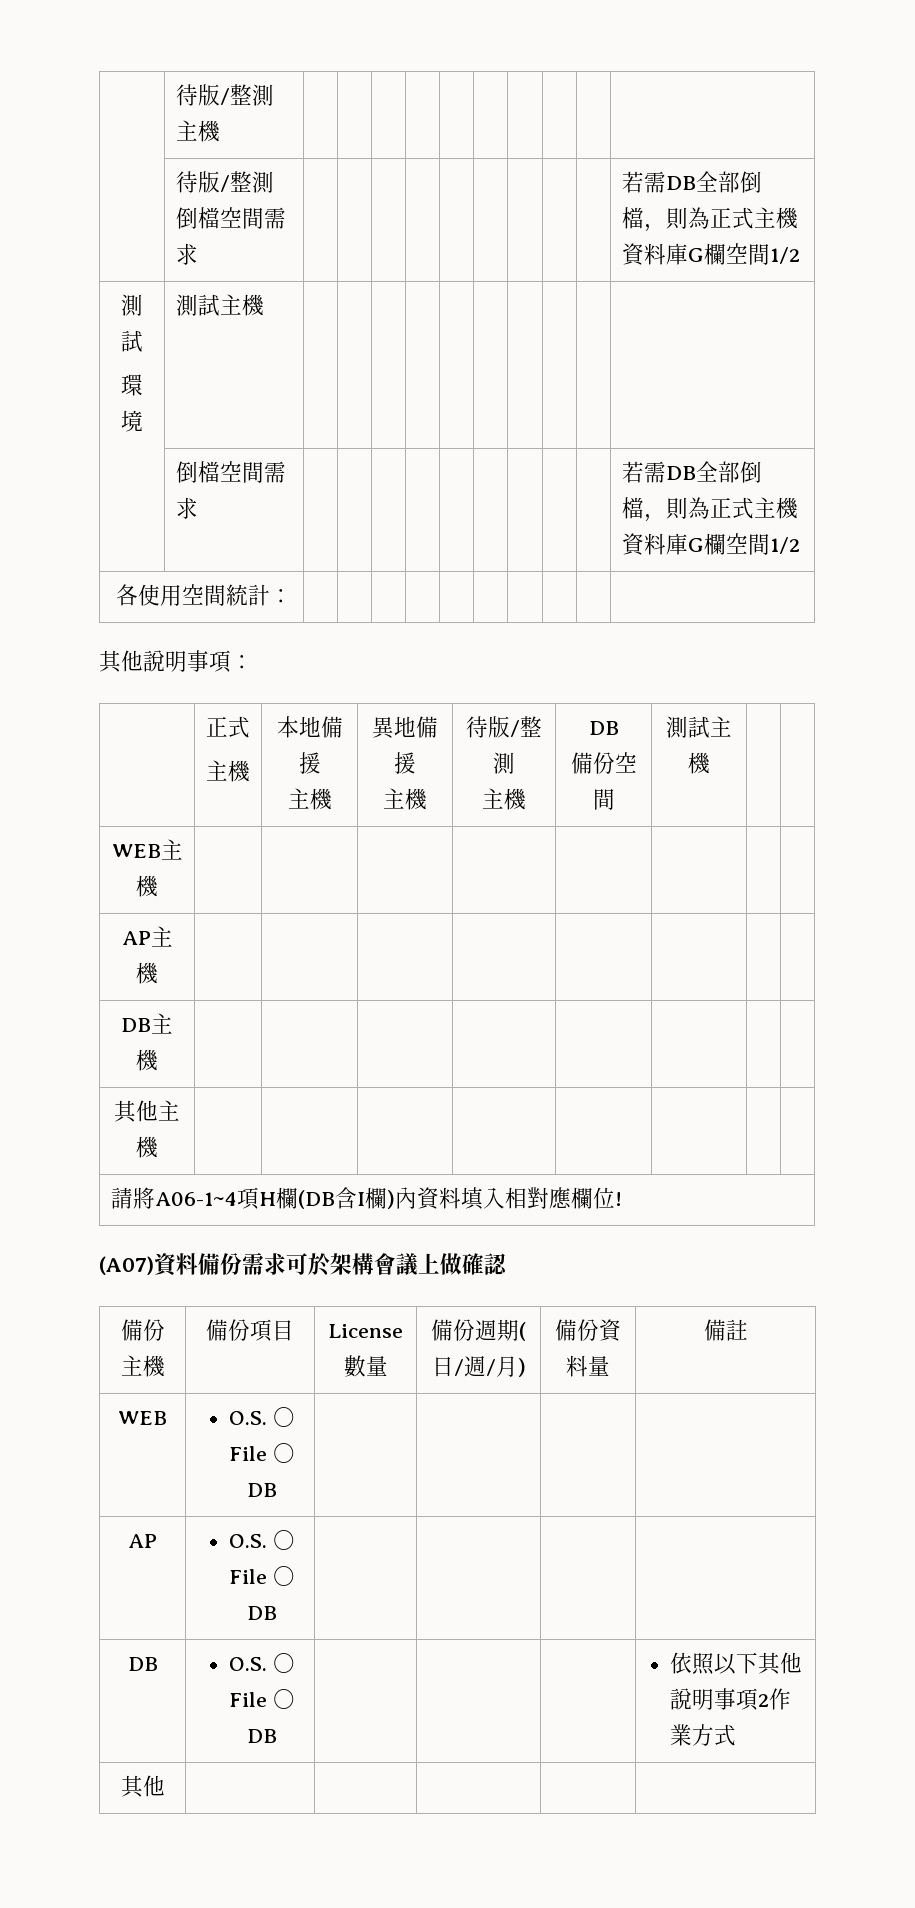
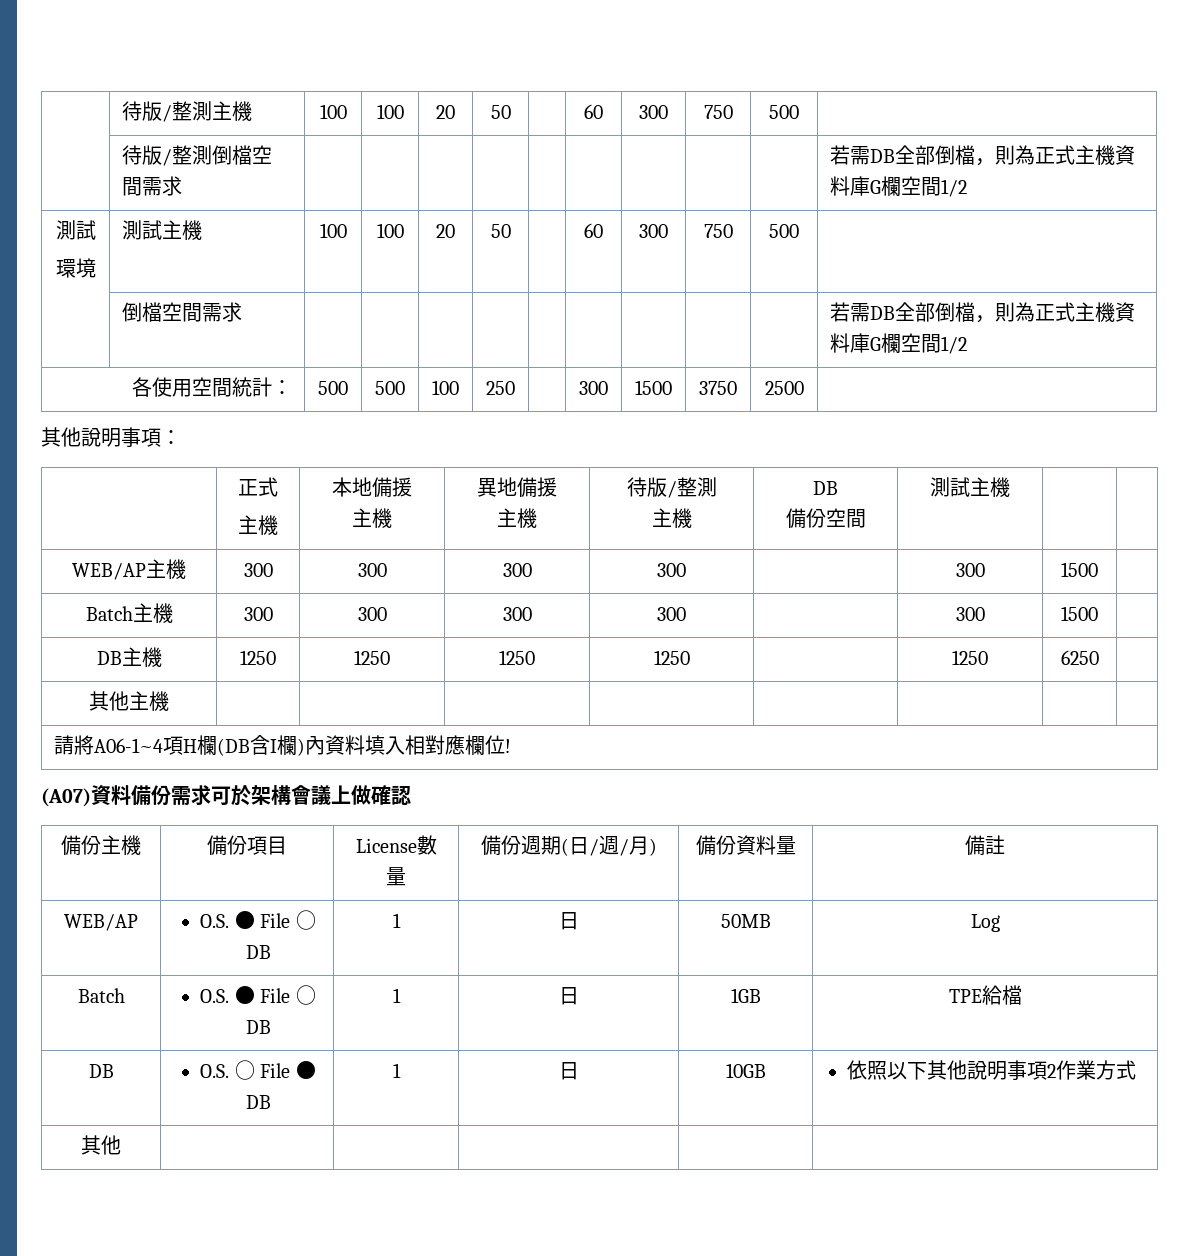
- | 待版/整測主機 | | | | | | | | | |
+ | 待版/整測主機 | 100 | 100 | 20 | 50 | | 60 | 300 | 750 | 500 |
  | 待版/整測倒檔空間需求 | | | | | | | | | | 若需DB全部倒檔，則為正式主機資料庫G欄空間1/2
  測試
- 環境 | 測試主機 | | | | | | | | | |
+ 環境 | 測試主機 | 100 | 100 | 20 | 50 | | 60 | 300 | 750 | 500 |
- 各使用空間統計： | | | | | | | | | |
+ 各使用空間統計： | 500 | 500 | 100 | 250 | | 300 | 1500 | 3750 | 2500 |
- WEB主機 | | | | | | | |
- AP主機 | | | | | | | |
- DB主機 | | | | | | | |
+ WEB/AP主機 | 300 | 300 | 300 | 300 | | 300 | 1500 |
+ Batch主機 | 300 | 300 | 300 | 300 | | 300 | 1500 |
+ DB主機 | 1250 | 1250 | 1250 | 1250 | | 1250 | 6250 |
- WEB | O.S. ○ File ○ DB | | | |
- AP | O.S. ○ File ○ DB | | | |
+ WEB/AP | O.S. ● File ○ DB | 1 | 日 | 50MB | Log
+ Batch | O.S. ● File ○ DB | 1 | 日 | 1GB | TPE給檔
- DB | O.S. ○ File ○ DB | | | | 依照以下其他說明事項2作業方式
+ DB | O.S. ○ File ● DB | 1 | 日 | 10GB | 依照以下其他說明事項2作業方式

